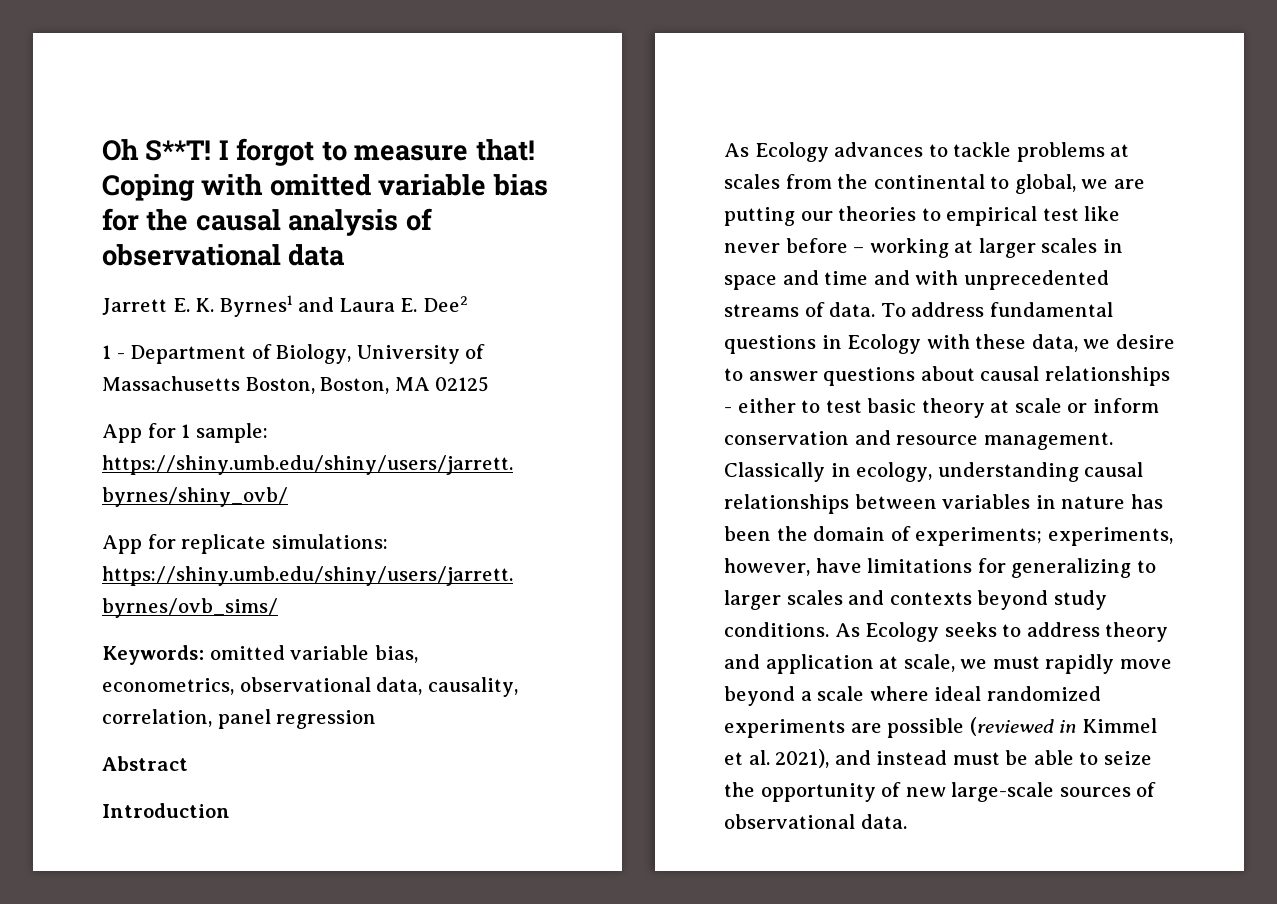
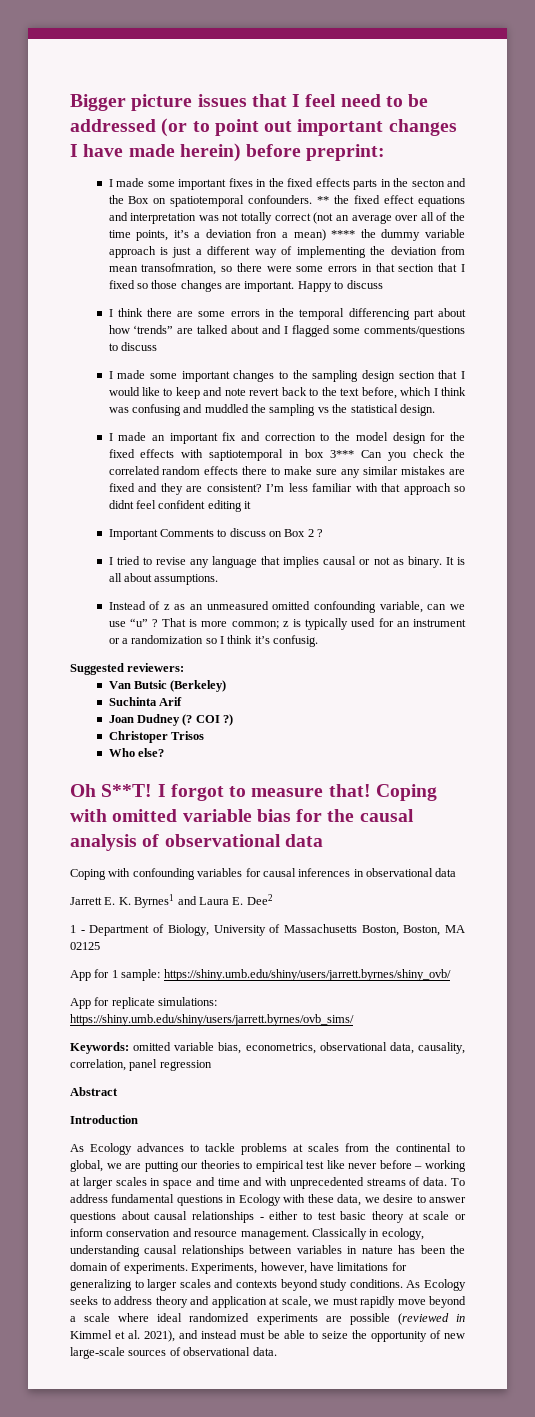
+ Bigger picture issues that I feel need to be addressed (or to point out important changes I have made herein) before preprint:
+ I made some important fixes in the fixed effects parts in the secton and the Box on spatiotemporal confounders. ** the fixed effect equations and interpretation was not totally correct (not an average over all of the time points, it’s a deviation fron a mean) **** the dummy variable approach is just a different way of implementing the deviation from mean transofmration, so there were some errors in that section that I fixed so those changes are important. Happy to discuss
+ I think there are some errors in the temporal differencing part about how ‘trends” are talked about and I flagged some comments/questions to discuss
+ I made some important changes to the sampling design section that I would like to keep and note revert back to the text before, which I think was confusing and muddled the sampling vs the statistical design.
+ I made an important fix and correction to the model design for the fixed effects with saptiotemporal in box 3*** Can you check the correlated random effects there to make sure any similar mistakes are fixed and they are consistent? I’m less familiar with that approach so didnt feel confident editing it
+ Important Comments to discuss on Box 2 ?
+ I tried to revise any language that implies causal or not as binary. It is all about assumptions.
+ Instead of z as an unmeasured omitted confounding variable, can we use “u” ? That is more common; z is typically used for an instrument or a randomization so I think it’s confusig.
+ Suggested reviewers:
+ Van Butsic (Berkeley)
+ Suchinta Arif
+ Joan Dudney (? COI ?)
+ Christoper Trisos
+ Who else?
+ Coping with confounding variables for causal inferences in observational data
- Classically in ecology, understanding causal relationships between variables in nature has been the domain of experiments; experiments, however, have limitations for generalizing to larger scales and contexts beyond study conditions.
+ Classically in ecology, understanding causal relationships between variables in nature has been the domain of experiments. Experiments, however, have limitations for generalizing to larger scales and contexts beyond study conditions.

